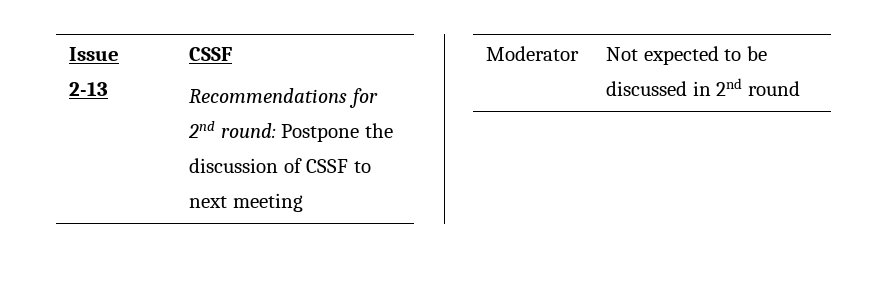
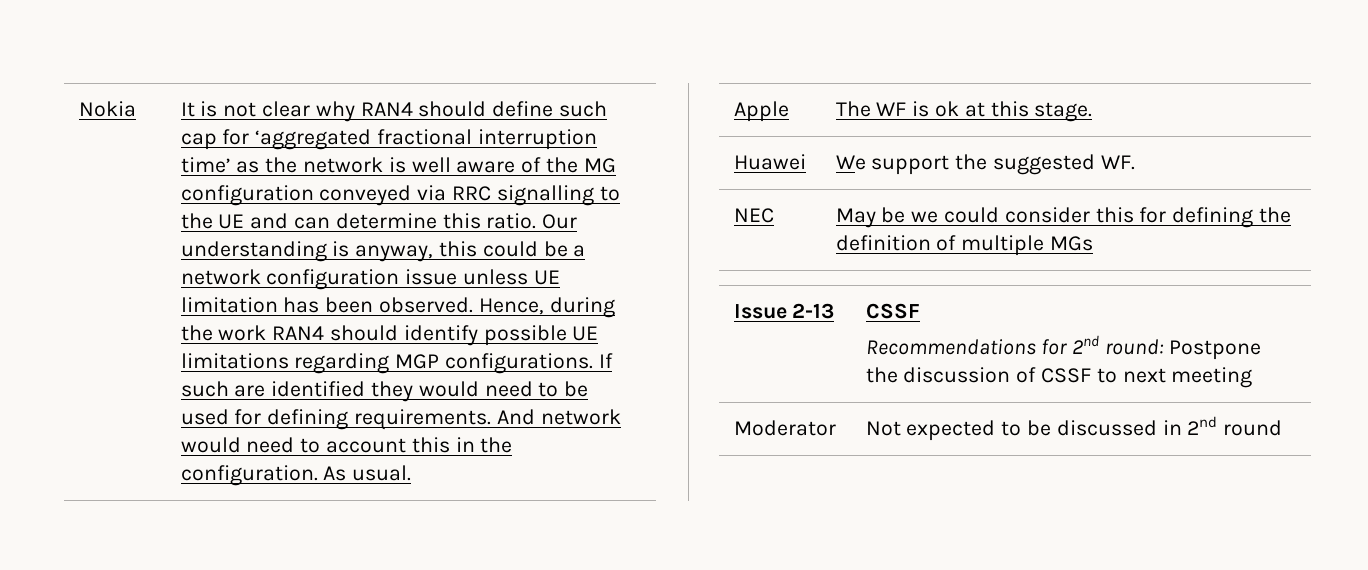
+ Nokia | It is not clear why RAN4 should define such cap for ‘aggregated fractional interruption time’ as the network is well aware of the MG configuration conveyed via RRC signalling to the UE and can determine this ratio. Our understanding is anyway, this could be a network configuration issue unless UE limitation has been observed. Hence, during the work RAN4 should identify possible UE limitations regarding MGP configurations. If such are identified they would need to be used for defining requirements. And network would need to account this in the configuration. As usual.
+ Apple | The WF is ok at this stage.
+ Huawei | We support the suggested WF.
+ NEC | May be we could consider this for defining the definition of multiple MGs

